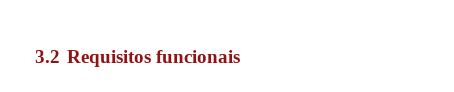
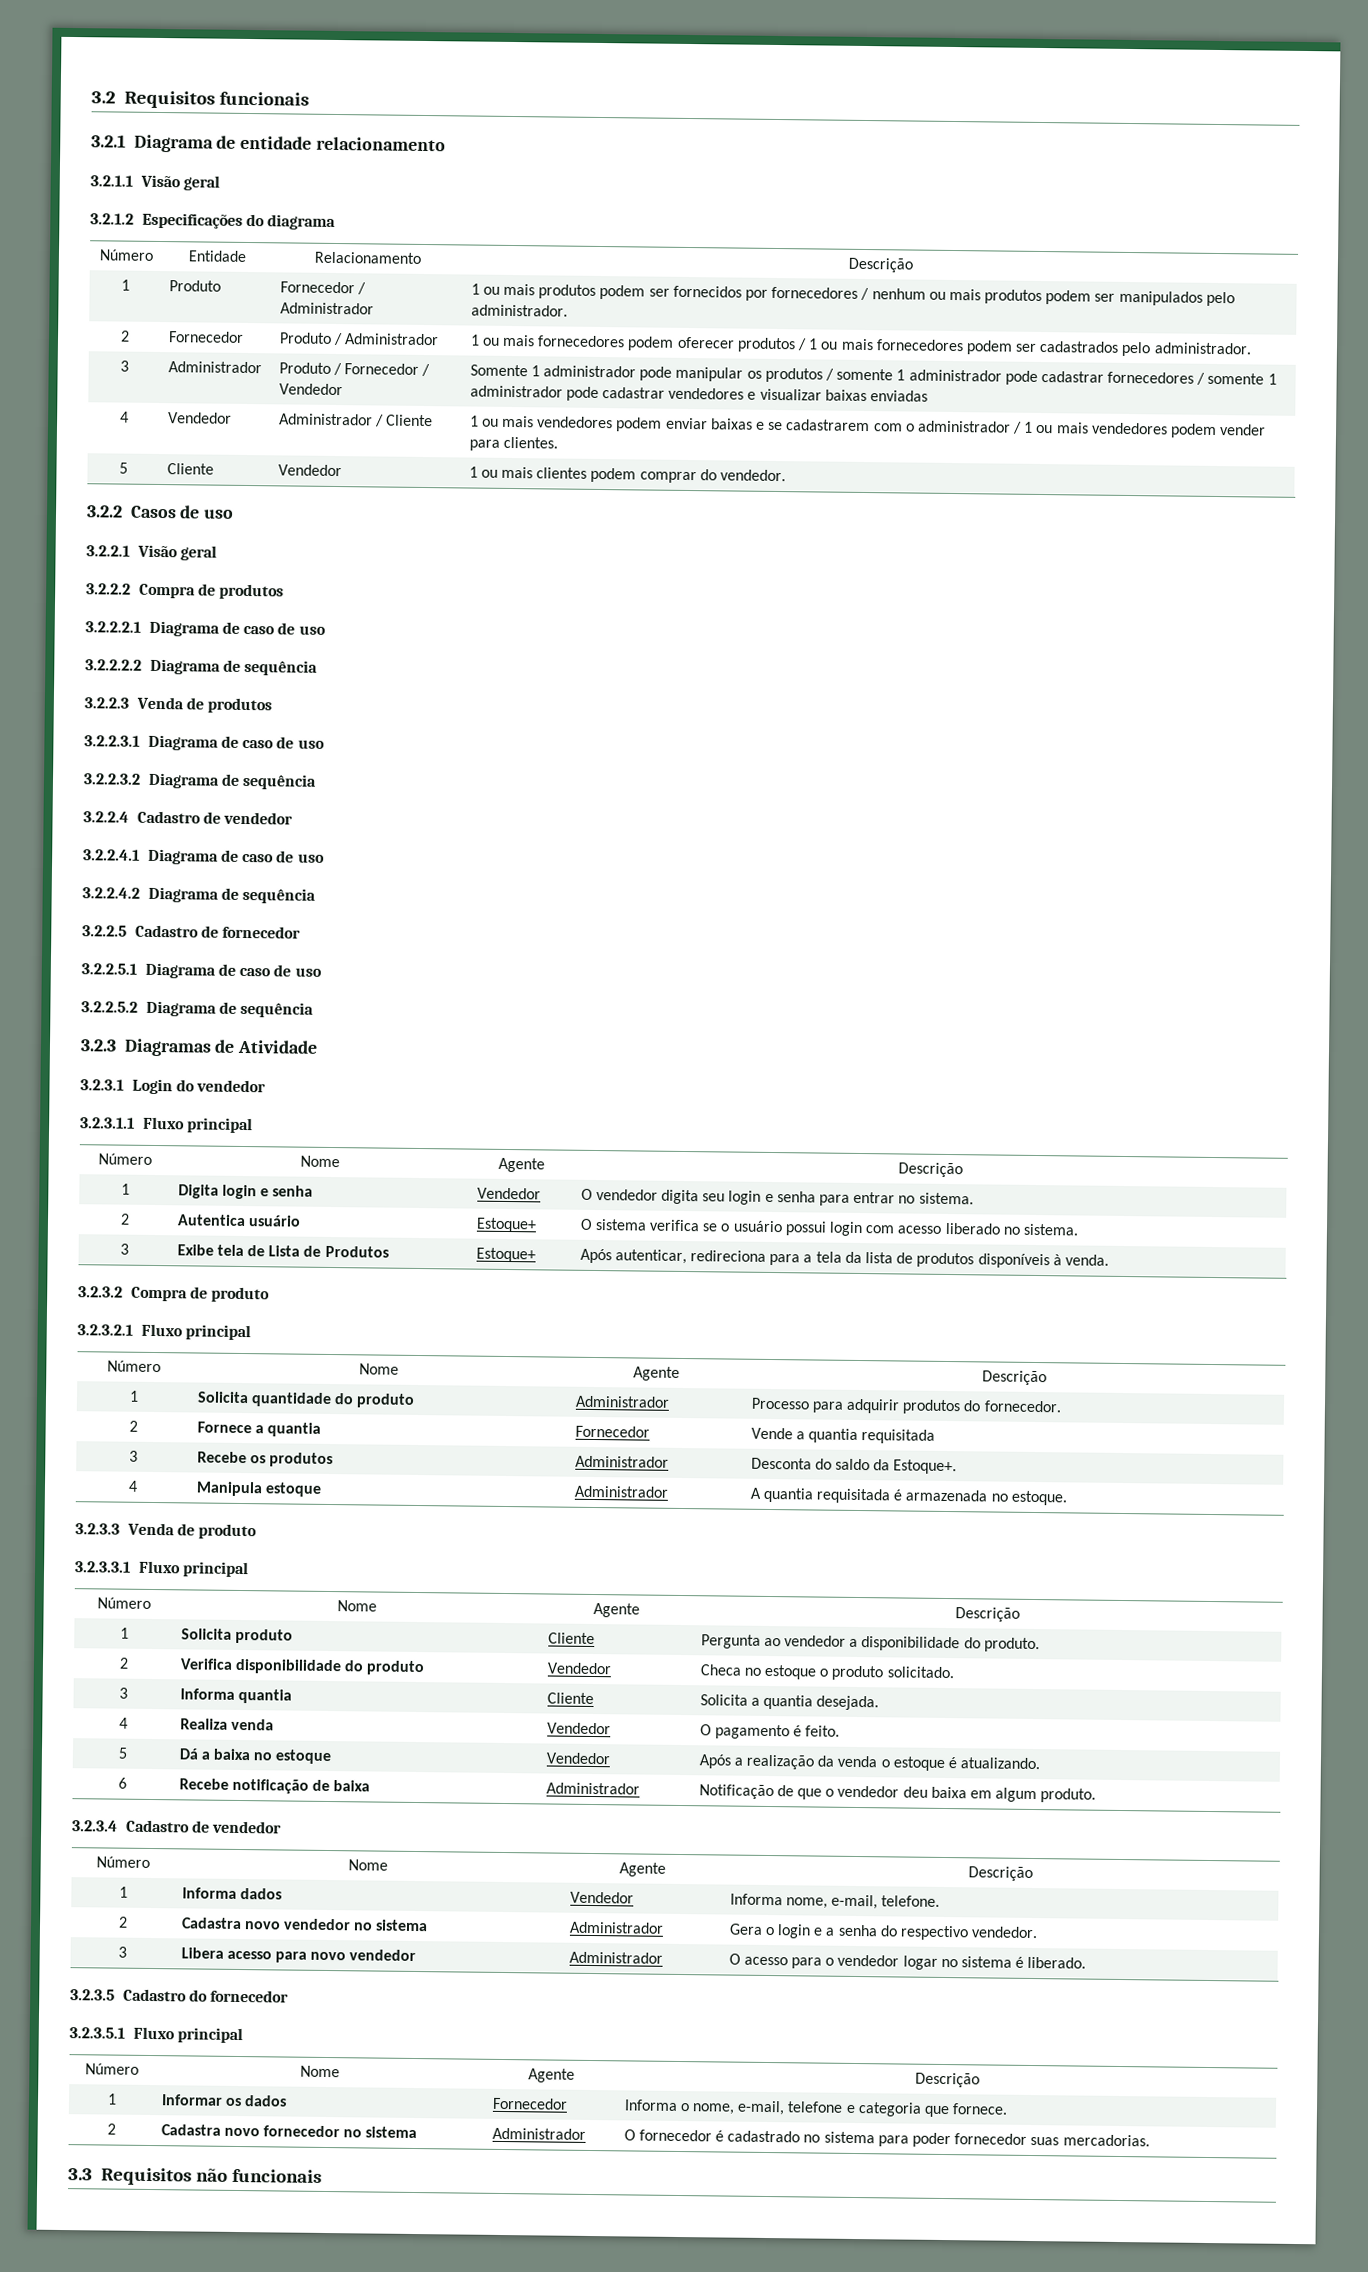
+ 3.2.1 Diagrama de entidade relacionamento
+ 3.2.1.1 Visão geral
+ 3.2.1.2 Especificações do diagrama
+ Número | Entidade | Relacionamento | Descrição
+ 1 | Produto | Fornecedor / Administrador | 1 ou mais produtos podem ser fornecidos por fornecedores / nenhum ou mais produtos podem ser manipulados pelo administrador.
+ 2 | Fornecedor | Produto / Administrador | 1 ou mais fornecedores podem oferecer produtos / 1 ou mais fornecedores podem ser cadastrados pelo administrador.
+ 3 | Administrador | Produto / Fornecedor / Vendedor | Somente 1 administrador pode manipular os produtos / somente 1 administrador pode cadastrar fornecedores / somente 1 administrador pode cadastrar vendedores e visualizar baixas enviadas
+ 4 | Vendedor | Administrador / Cliente | 1 ou mais vendedores podem enviar baixas e se cadastrarem com o administrador / 1 ou mais vendedores podem vender para clientes.
+ 5 | Cliente | Vendedor | 1 ou mais clientes podem comprar do vendedor.
+ 3.2.2 Casos de uso
+ 3.2.2.1 Visão geral
+ 3.2.2.2 Compra de produtos
+ 3.2.2.2.1 Diagrama de caso de uso
+ 3.2.2.2.2 Diagrama de sequência
+ 3.2.2.3 Venda de produtos
+ 3.2.2.3.1 Diagrama de caso de uso
+ 3.2.2.3.2 Diagrama de sequência
+ 3.2.2.4 Cadastro de vendedor
+ 3.2.2.4.1 Diagrama de caso de uso
+ 3.2.2.4.2 Diagrama de sequência
+ 3.2.2.5 Cadastro de fornecedor
+ 3.2.2.5.1 Diagrama de caso de uso
+ 3.2.2.5.2 Diagrama de sequência
+ 3.2.3 Diagramas de Atividade
+ 3.2.3.1 Login do vendedor
+ 3.2.3.1.1 Fluxo principal
+ Número | Nome | Agente | Descrição
+ 1 | Digita login e senha | Vendedor | O vendedor digita seu login e senha para entrar no sistema.
+ 2 | Autentica usuário | Estoque+ | O sistema verifica se o usuário possui login com acesso liberado no sistema.
+ 3 | Exibe tela de Lista de Produtos | Estoque+ | Após autenticar, redireciona para a tela da lista de produtos disponíveis à venda.
+ 3.2.3.2 Compra de produto
+ 3.2.3.2.1 Fluxo principal
+ Número | Nome | Agente | Descrição
+ 1 | Solicita quantidade do produto | Administrador | Processo para adquirir produtos do fornecedor.
+ 2 | Fornece a quantia | Fornecedor | Vende a quantia requisitada
+ 3 | Recebe os produtos | Administrador | Desconta do saldo da Estoque+.
+ 4 | Manipula estoque | Administrador | A quantia requisitada é armazenada no estoque.
+ 3.2.3.3 Venda de produto
+ 3.2.3.3.1 Fluxo principal
+ Número | Nome | Agente | Descrição
+ 1 | Solicita produto | Cliente | Pergunta ao vendedor a disponibilidade do produto.
+ 2 | Verifica disponibilidade do produto | Vendedor | Checa no estoque o produto solicitado.
+ 3 | Informa quantia | Cliente | Solicita a quantia desejada.
+ 4 | Realiza venda | Vendedor | O pagamento é feito.
+ 5 | Dá a baixa no estoque | Vendedor | Após a realização da venda o estoque é atualizando.
+ 6 | Recebe notificação de baixa | Administrador | Notificação de que o vendedor deu baixa em algum produto.
+ 3.2.3.4 Cadastro de vendedor
+ Número | Nome | Agente | Descrição
+ 1 | Informa dados | Vendedor | Informa nome, e-mail, telefone.
+ 2 | Cadastra novo vendedor no sistema | Administrador | Gera o login e a senha do respectivo vendedor.
+ 3 | Libera acesso para novo vendedor | Administrador | O acesso para o vendedor logar no sistema é liberado.
+ 3.2.3.5 Cadastro do fornecedor
+ 3.2.3.5.1 Fluxo principal
+ Número | Nome | Agente | Descrição
+ 1 | Informar os dados | Fornecedor | Informa o nome, e-mail, telefone e categoria que fornece.
+ 2 | Cadastra novo fornecedor no sistema | Administrador | O fornecedor é cadastrado no sistema para poder fornecedor suas mercadorias.
+ 3.3 Requisitos não funcionais

